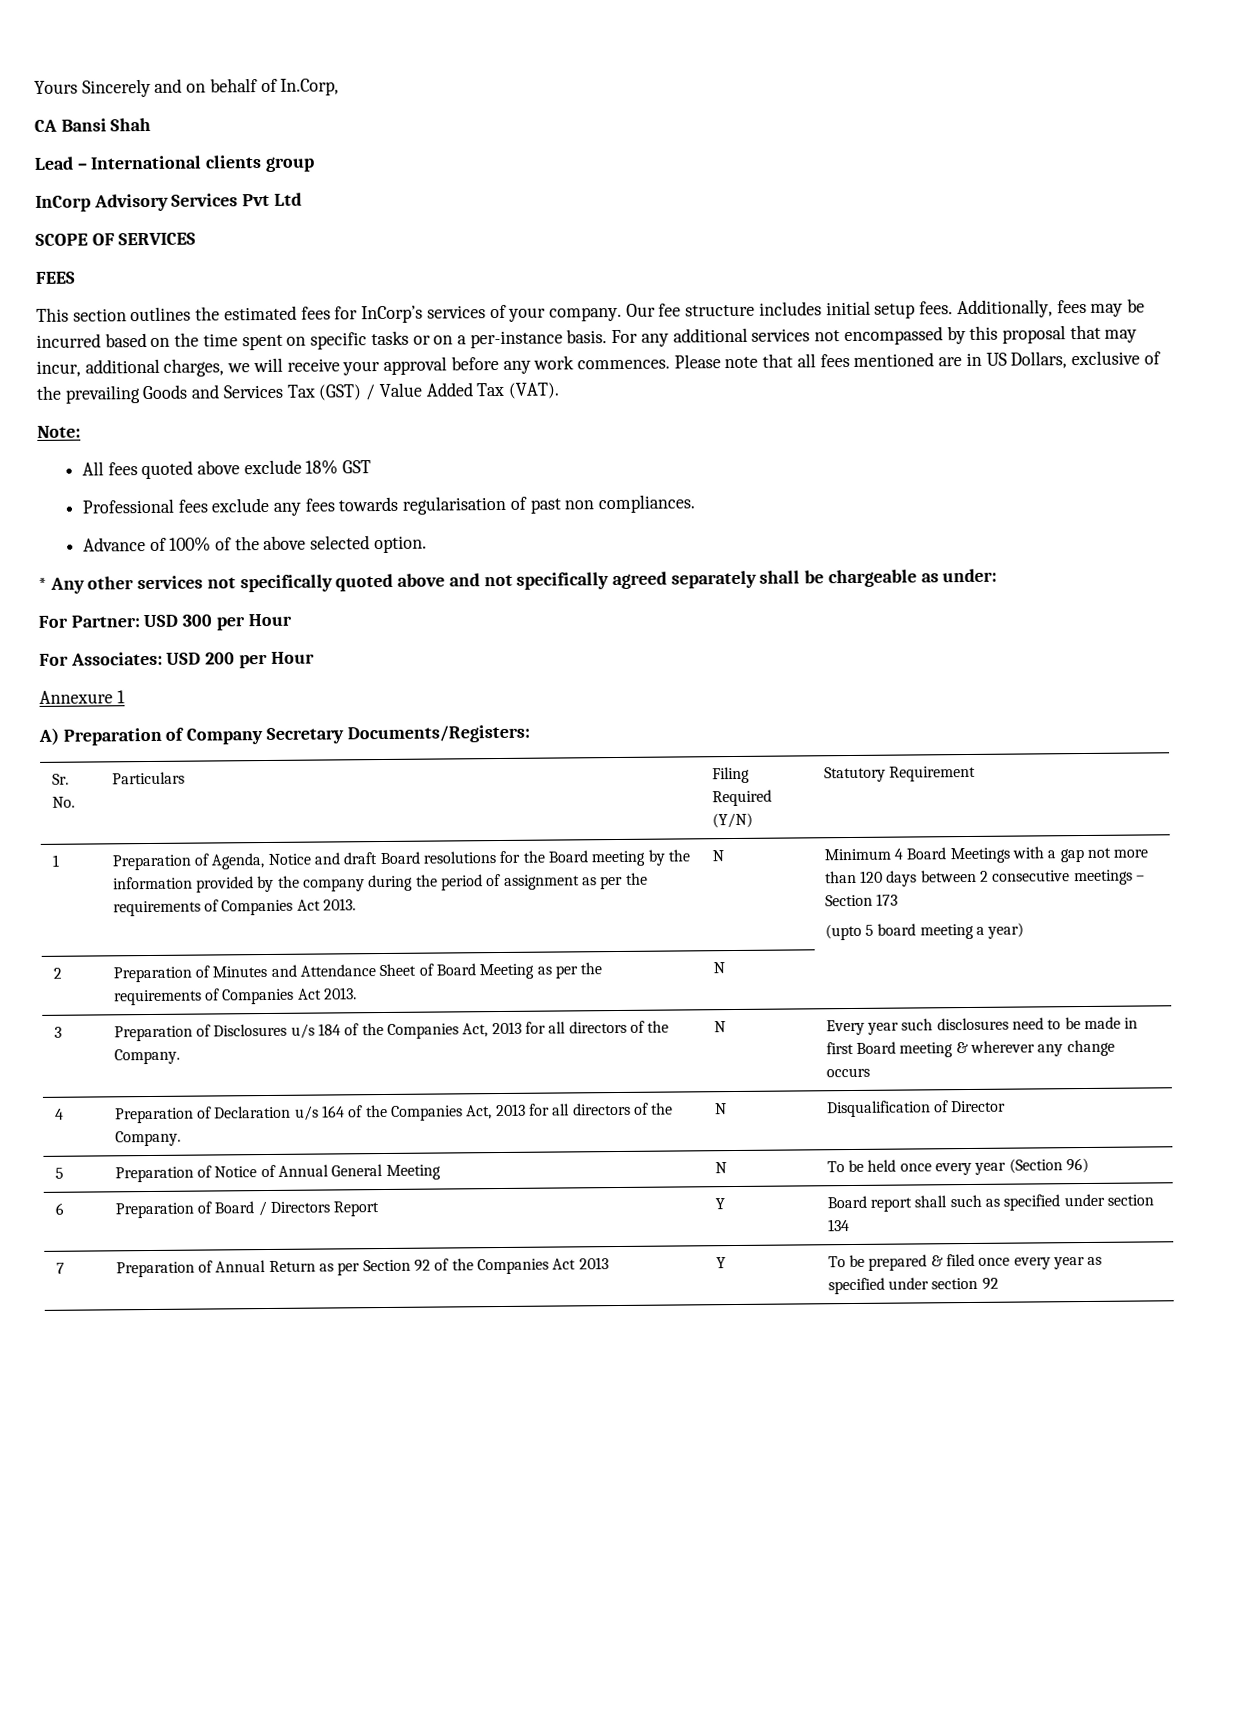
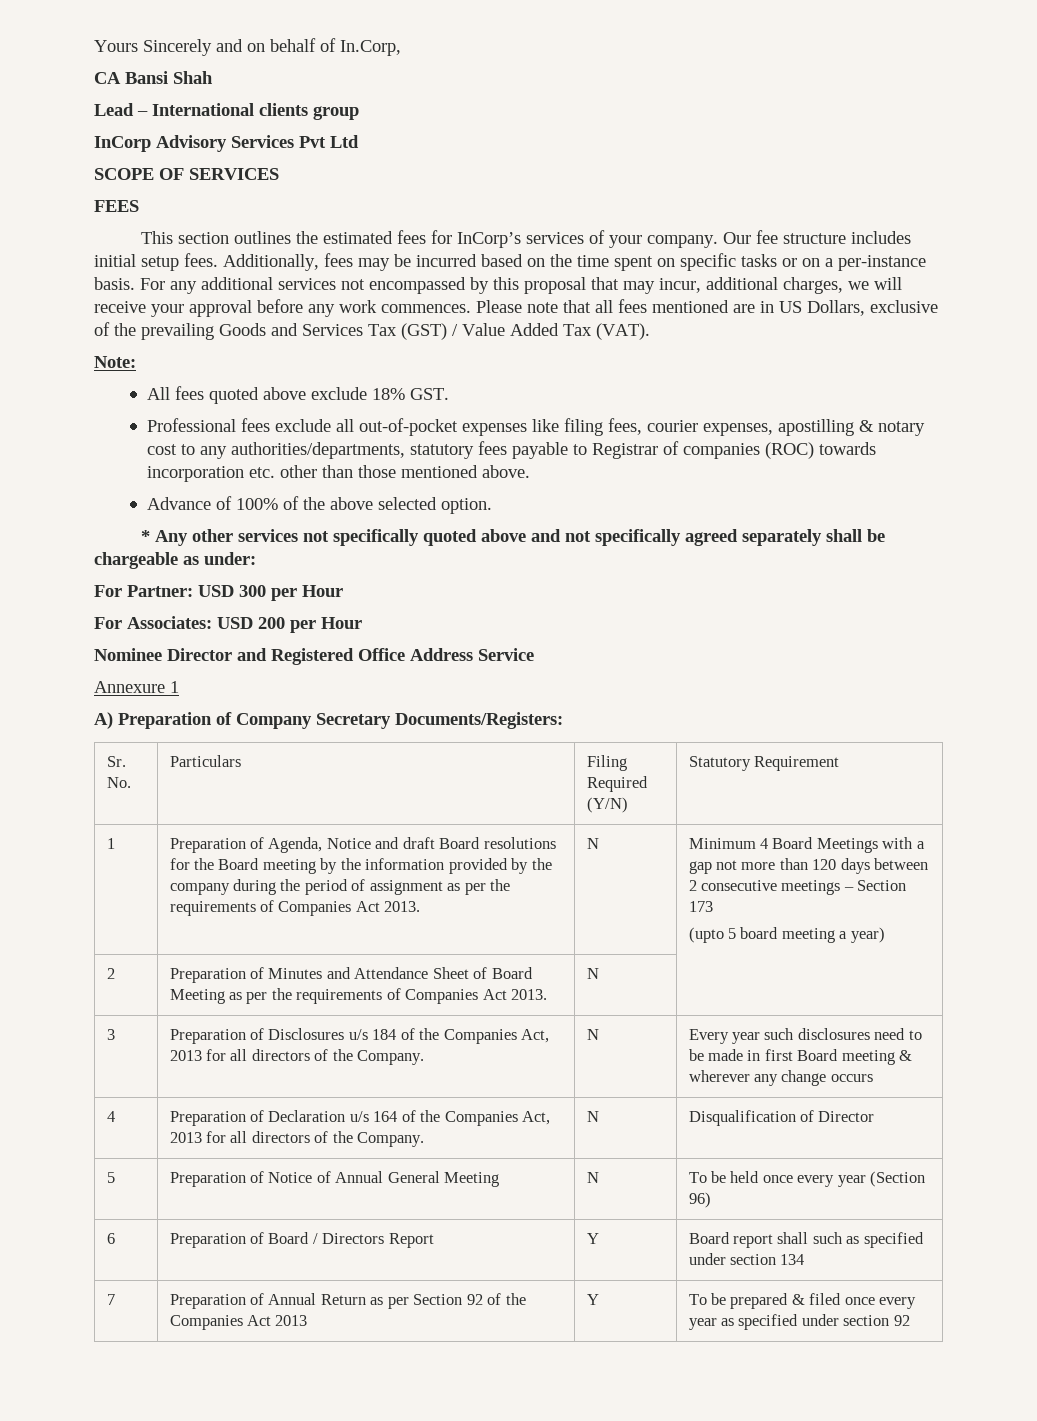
- All fees quoted above exclude 18% GST
+ All fees quoted above exclude 18% GST.
- Professional fees exclude any fees towards regularisation of past non compliances.
+ Professional fees exclude all out-of-pocket expenses like filing fees, courier expenses, apostilling & notary cost to any authorities/departments, statutory fees payable to Registrar of companies (ROC) towards incorporation etc. other than those mentioned above.
+ Nominee Director and Registered Office Address Service

